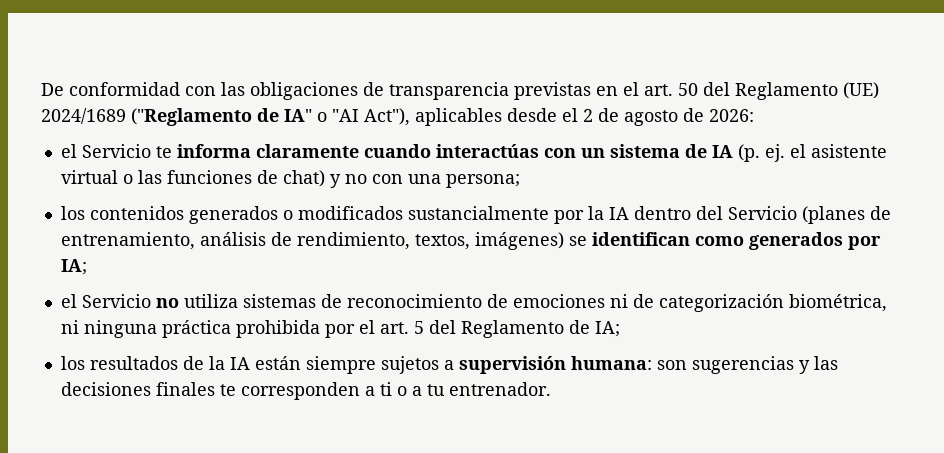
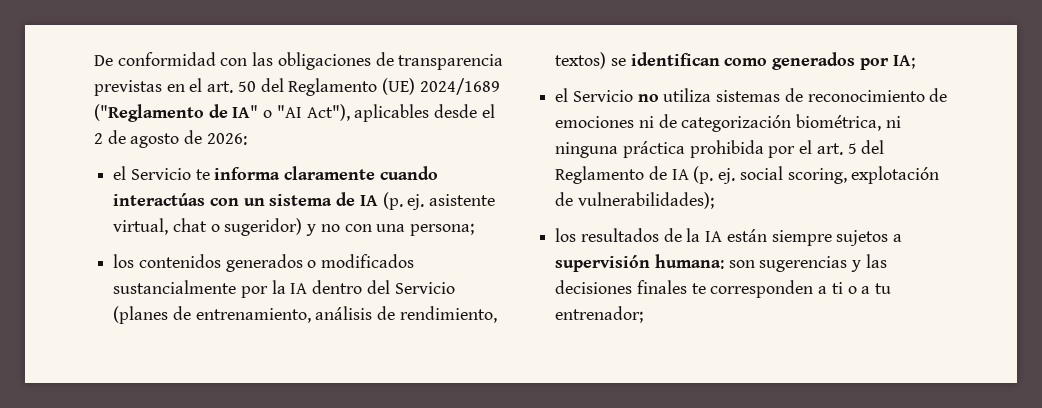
- el Servicio te informa claramente cuando interactúas con un sistema de IA (p. ej. el asistente virtual o las funciones de chat) y no con una persona;
+ el Servicio te informa claramente cuando interactúas con un sistema de IA (p. ej. asistente virtual, chat o sugeridor) y no con una persona;
- los contenidos generados o modificados sustancialmente por la IA dentro del Servicio (planes de entrenamiento, análisis de rendimiento, textos, imágenes) se identifican como generados por IA;
+ los contenidos generados o modificados sustancialmente por la IA dentro del Servicio (planes de entrenamiento, análisis de rendimiento, textos) se identifican como generados por IA;
- el Servicio no utiliza sistemas de reconocimiento de emociones ni de categorización biométrica, ni ninguna práctica prohibida por el art. 5 del Reglamento de IA;
+ el Servicio no utiliza sistemas de reconocimiento de emociones ni de categorización biométrica, ni ninguna práctica prohibida por el art. 5 del Reglamento de IA (p. ej. social scoring, explotación de vulnerabilidades);
- los resultados de la IA están siempre sujetos a supervisión humana: son sugerencias y las decisiones finales te corresponden a ti o a tu entrenador.
+ los resultados de la IA están siempre sujetos a supervisión humana: son sugerencias y las decisiones finales te corresponden a ti o a tu entrenador;

